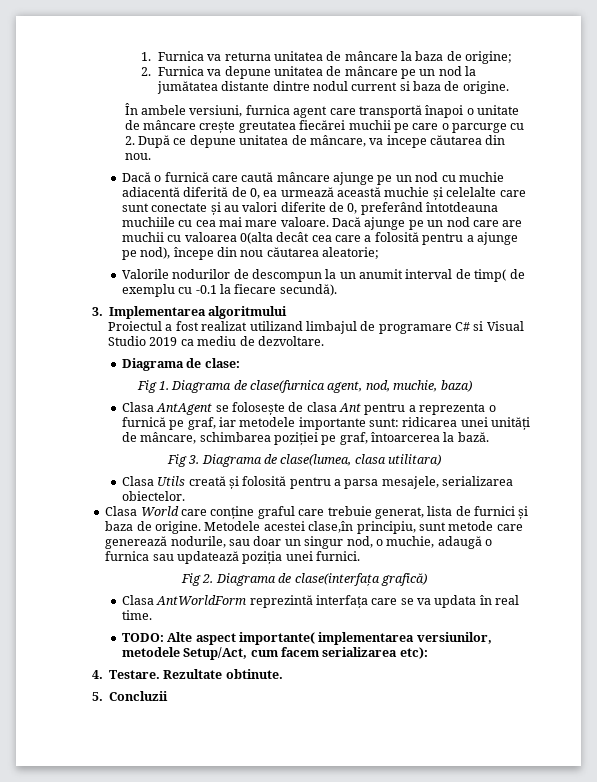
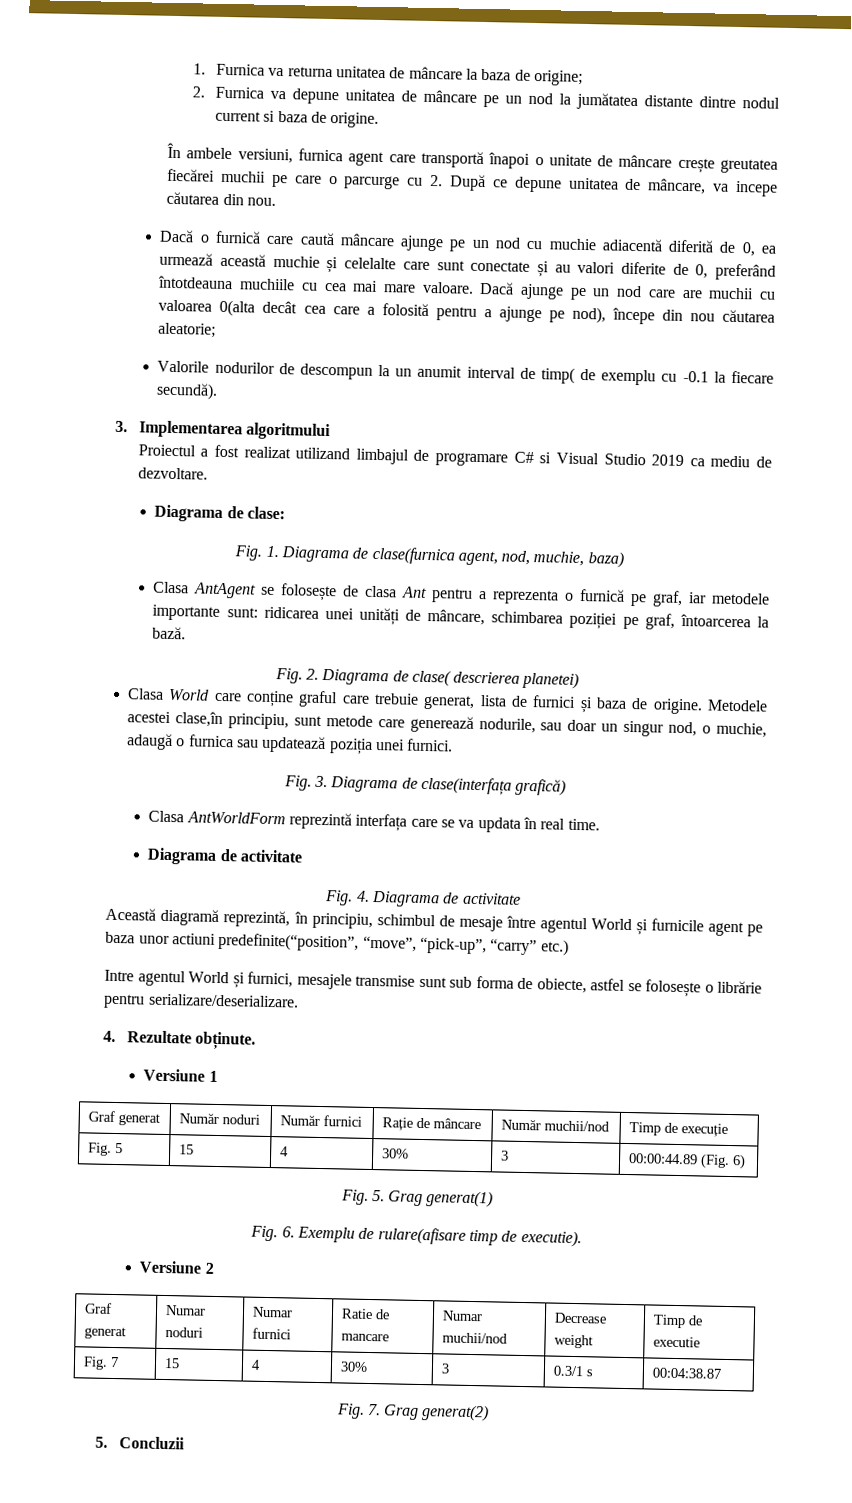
- Fig 1. Diagrama de clase(furnica agent, nod, muchie, baza)
+ Fig. 1. Diagrama de clase(furnica agent, nod, muchie, baza)
- Fig 3. Diagrama de clase(lumea, clasa utilitara)
- Clasa Utils creată și folosită pentru a parsa mesajele, serializarea obiectelor.
+ Fig. 2. Diagrama de clase( descrierea planetei)
- Fig 2. Diagrama de clase(interfața grafică)
+ Fig. 3. Diagrama de clase(interfața grafică)
  Clasa AntWorldForm reprezintă interfața care se va updata în real time.
- TODO: Alte aspect importante( implementarea versiunilor, metodele Setup/Act, cum facem serializarea etc):
- 4. Testare. Rezultate obtinute.
+ Diagrama de activitate
+ Fig. 4. Diagrama de activitate
+ Această diagramă reprezintă, în principiu, schimbul de mesaje între agentul World și furnicile agent pe baza unor actiuni predefinite(“position”, “move”, “pick-up”, “carry” etc.)
+ Intre agentul World și furnici, mesajele transmise sunt sub forma de obiecte, astfel se folosește o librărie pentru serializare/deserializare.
+ 4. Rezultate obținute.
+ Versiune 1
+ Graf generat | Număr noduri | Număr furnici | Rație de mâncare | Număr muchii/nod | Timp de execuție
+ Fig. 5 | 15 | 4 | 30% | 3 | 00:00:44.89 (Fig. 6)
+ Fig. 5. Grag generat(1)
+ Fig. 6. Exemplu de rulare(afisare timp de executie).
+ Versiune 2
+ Graf generat | Numar noduri | Numar furnici | Ratie de mancare | Numar muchii/nod | Decrease weight | Timp de executie
+ Fig. 7 | 15 | 4 | 30% | 3 | 0.3/1 s | 00:04:38.87
+ Fig. 7. Grag generat(2)

